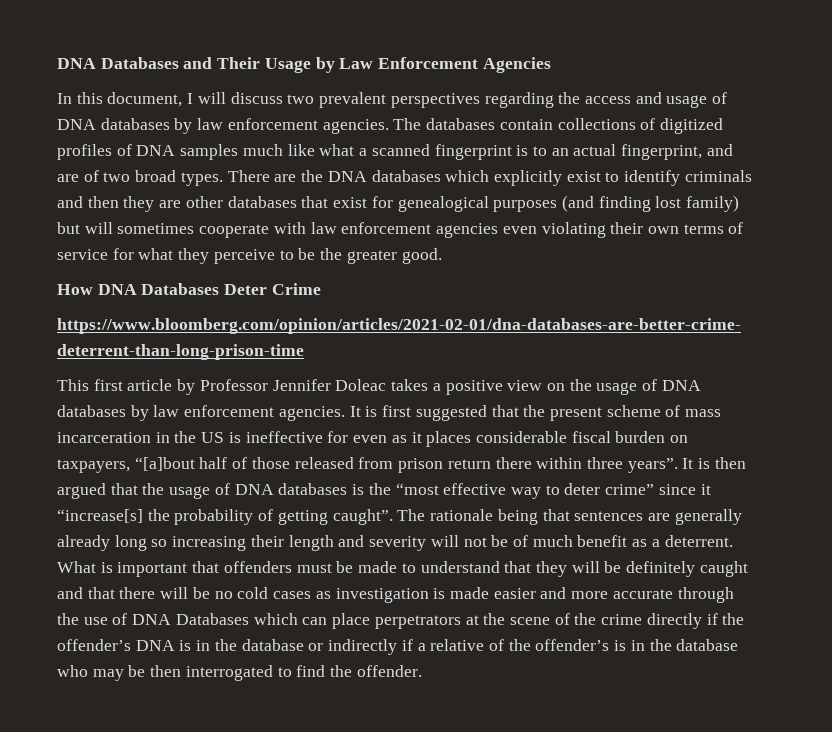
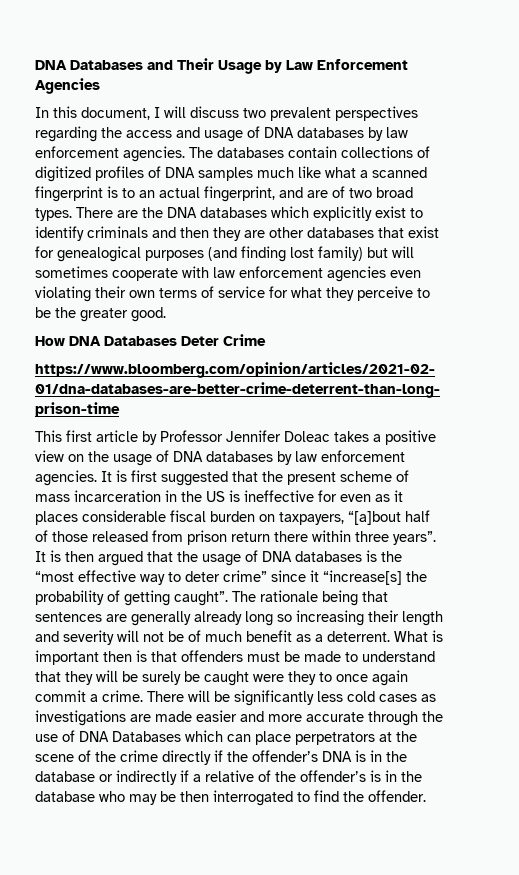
- What is important that offenders must be made to understand that they will be definitely caught and that there will be no cold cases as investigation is made easier and more accurate through the use of DNA Databases which can place perpetrators at the scene of the crime directly if the offender’s DNA is in the database or indirectly if a relative of the offender’s is in the database who may be then interrogated to find the offender.
+ What is important then is that offenders must be made to understand that they will be surely be caught were they to once again commit a crime. There will be significantly less cold cases as investigations are made easier and more accurate through the use of DNA Databases which can place perpetrators at the scene of the crime directly if the offender’s DNA is in the database or indirectly if a relative of the offender’s is in the database who may be then interrogated to find the offender.

